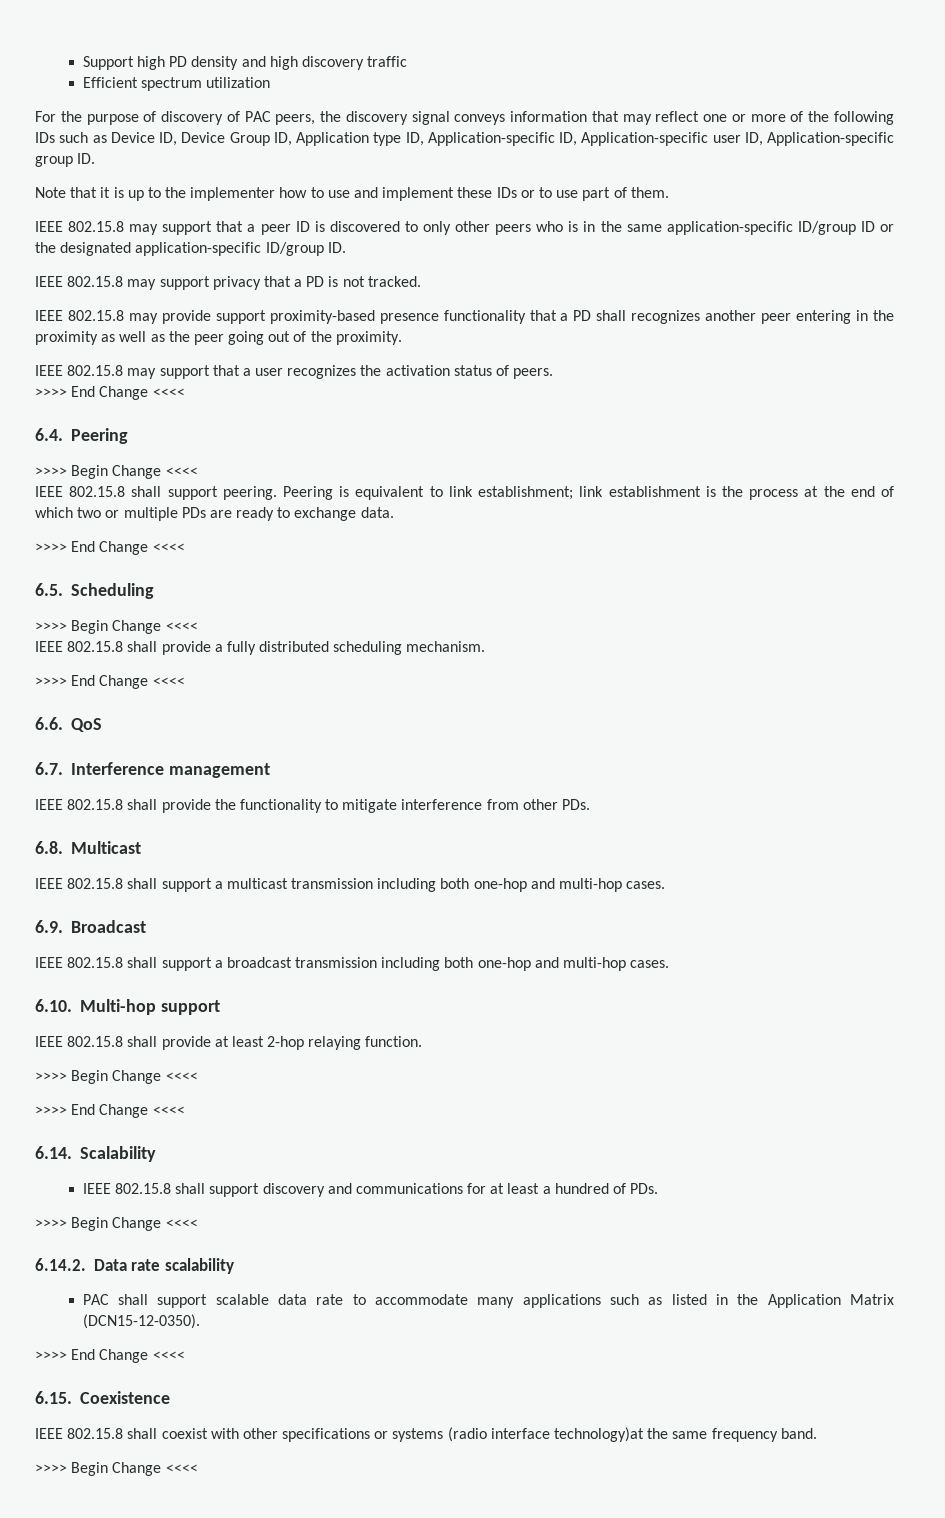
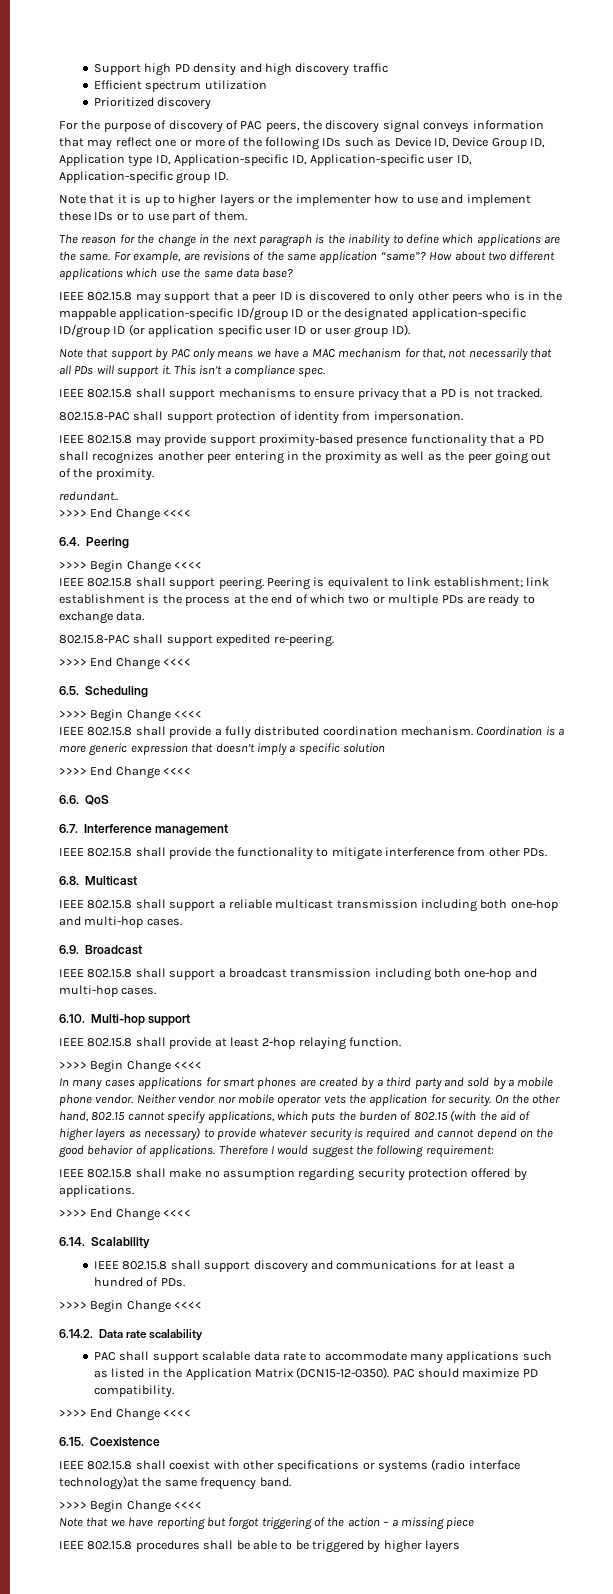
+ Prioritized discovery
- Note that it is up to the implementer how to use and implement these IDs or to use part of them.
+ Note that it is up to higher layers or the implementer how to use and implement these IDs or to use part of them.
+ The reason for the change in the next paragraph is the inability to define which applications are the same. For example, are revisions of the same application “same”? How about two different applications which use the same data base?
- IEEE 802.15.8 may support that a peer ID is discovered to only other peers who is in the same application-specific ID/group ID or the designated application-specific ID/group ID.
- IEEE 802.15.8 may support privacy that a PD is not tracked.
+ IEEE 802.15.8 may support that a peer ID is discovered to only other peers who is in the mappable application-specific ID/group ID or the designated application-specific ID/group ID (or application specific user ID or user group ID).
+ Note that support by PAC only means we have a MAC mechanism for that, not necessarily that all PDs will support it. This isn’t a compliance spec.
+ IEEE 802.15.8 shall support mechanisms to ensure privacy that a PD is not tracked.
+ 802.15.8-PAC shall support protection of identity from impersonation.
- IEEE 802.15.8 may support that a user recognizes the activation status of peers.
+ redundant..
+ 802.15.8-PAC shall support expedited re-peering.
- IEEE 802.15.8 shall provide a fully distributed scheduling mechanism.
+ IEEE 802.15.8 shall provide a fully distributed coordination mechanism. Coordination is a more generic expression that doesn’t imply a specific solution
- IEEE 802.15.8 shall support a multicast transmission including both one-hop and multi-hop cases.
+ IEEE 802.15.8 shall support a reliable multicast transmission including both one-hop and multi-hop cases.
+ In many cases applications for smart phones are created by a third party and sold by a mobile phone vendor. Neither vendor nor mobile operator vets the application for security. On the other hand, 802.15 cannot specify applications, which puts the burden of 802.15 (with the aid of higher layers as necessary) to provide whatever security is required and cannot depend on the good behavior of applications. Therefore I would suggest the following requirement:
+ IEEE 802.15.8 shall make no assumption regarding security protection offered by applications.
+ PAC should maximize PD compatibility.
+ Note that we have reporting but forgot triggering of the action – a missing piece
+ IEEE 802.15.8 procedures shall be able to be triggered by higher layers

